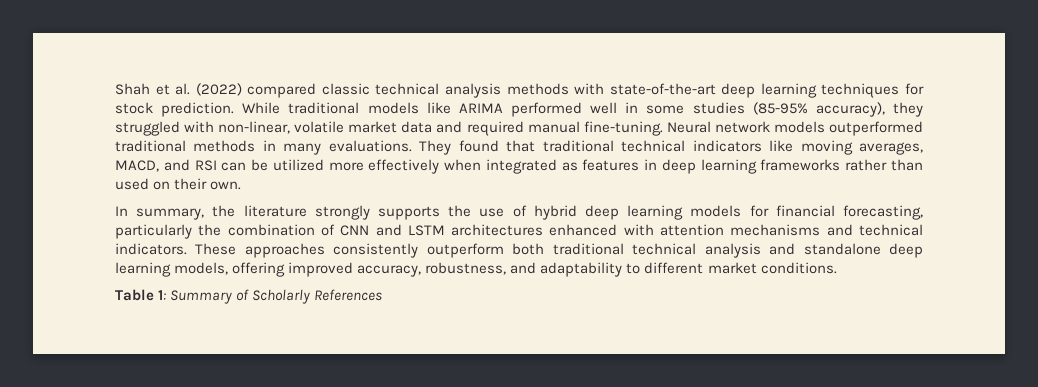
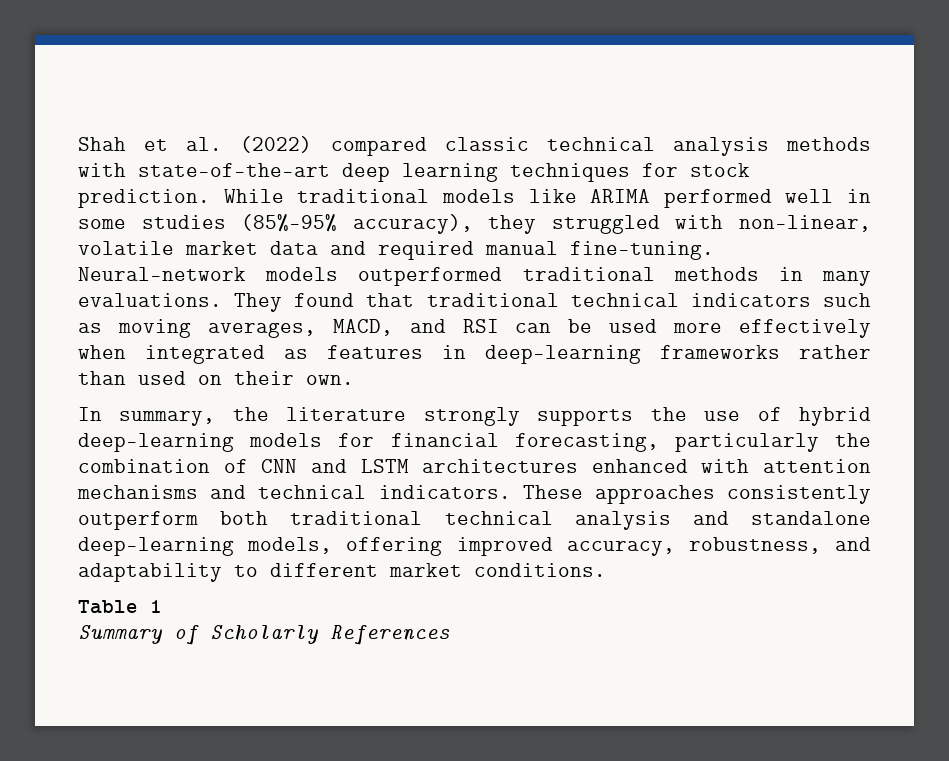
- While traditional models like ARIMA performed well in some studies (85-95% accuracy), they struggled with non-linear, volatile market data and required manual fine-tuning.
+ While traditional models like ARIMA performed well in some studies (85%–95% accuracy), they struggled with non-linear, volatile market data and required manual fine-tuning.
- Neural network models outperformed traditional methods in many evaluations.
+ Neural-network models outperformed traditional methods in many evaluations.
- They found that traditional technical indicators like moving averages, MACD, and RSI can be utilized more effectively when integrated as features in deep learning frameworks rather than used on their own.
+ They found that traditional technical indicators such as moving averages, MACD, and RSI can be used more effectively when integrated as features in deep-learning frameworks rather than used on their own.
- In summary, the literature strongly supports the use of hybrid deep learning models for financial forecasting, particularly the combination of CNN and LSTM architectures enhanced with attention mechanisms and technical indicators.
+ In summary, the literature strongly supports the use of hybrid deep-learning models for financial forecasting, particularly the combination of CNN and LSTM architectures enhanced with attention mechanisms and technical indicators.
- These approaches consistently outperform both traditional technical analysis and standalone deep learning models, offering improved accuracy, robustness, and adaptability to different market conditions.
+ These approaches consistently outperform both traditional technical analysis and standalone deep-learning models, offering improved accuracy, robustness, and adaptability to different market conditions.
- Table 1: Summary of Scholarly References
+ Table 1
+ Summary of Scholarly References

